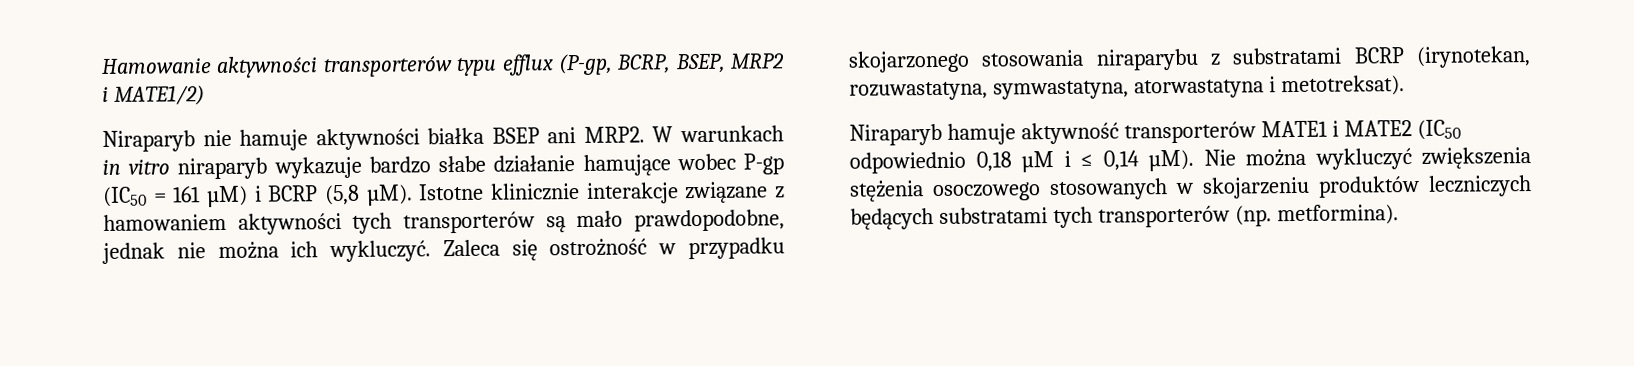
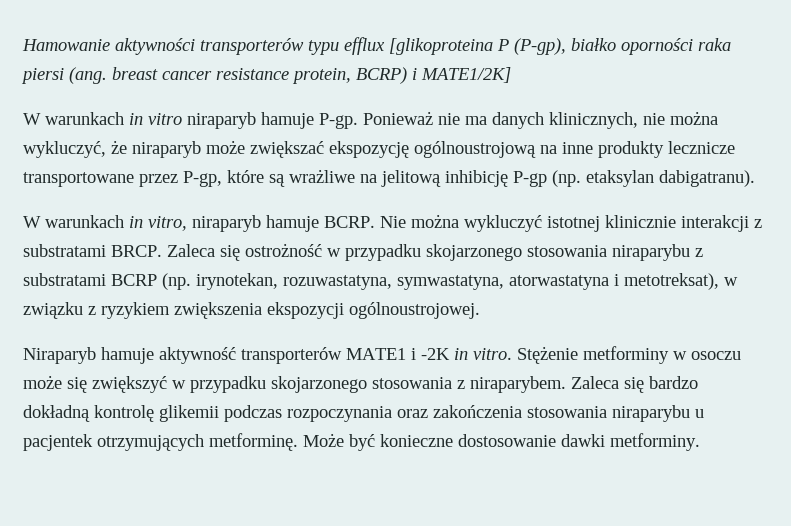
- Hamowanie aktywności transporterów typu efflux (P-gp, BCRP, BSEP, MRP2 i MATE1/2)
- Niraparyb nie hamuje aktywności białka BSEP ani MRP2. W warunkach in vitro niraparyb wykazuje bardzo słabe działanie hamujące wobec P-gp (IC50 = 161 µM) i BCRP (5,8 µM). Istotne klinicznie interakcje związane z hamowaniem aktywności tych transporterów są mało prawdopodobne, jednak nie można ich wykluczyć.
+ Hamowanie aktywności transporterów typu efflux [glikoproteina P (P-gp), białko oporności raka piersi (ang. breast cancer resistance protein, BCRP) i MATE1/2K]
+ W warunkach in vitro niraparyb hamuje P-gp. Ponieważ nie ma danych klinicznych, nie można wykluczyć, że niraparyb może zwiększać ekspozycję ogólnoustrojową na inne produkty lecznicze transportowane przez P-gp, które są wrażliwe na jelitową inhibicję P-gp (np. etaksylan dabigatranu).
+ W warunkach in vitro, niraparyb hamuje BCRP. Nie można wykluczyć istotnej klinicznie interakcji z substratami BRCP.
- Zaleca się ostrożność w przypadku skojarzonego stosowania niraparybu z substratami BCRP (irynotekan, rozuwastatyna, symwastatyna, atorwastatyna i metotreksat).
+ Zaleca się ostrożność w przypadku skojarzonego stosowania niraparybu z substratami BCRP (np. irynotekan, rozuwastatyna, symwastatyna, atorwastatyna i metotreksat), w związku z ryzykiem zwiększenia ekspozycji ogólnoustrojowej.
- Niraparyb hamuje aktywność transporterów MATE1 i MATE2 (IC50 odpowiednio 0,18 µM i ≤ 0,14 µM). Nie można wykluczyć zwiększenia stężenia osoczowego stosowanych w skojarzeniu produktów leczniczych będących substratami tych transporterów (np. metformina).
+ Niraparyb hamuje aktywność transporterów MATE1 i -2K in vitro. Stężenie metforminy w osoczu może się zwiększyć w przypadku skojarzonego stosowania z niraparybem. Zaleca się bardzo dokładną kontrolę glikemii podczas rozpoczynania oraz zakończenia stosowania niraparybu u pacjentek otrzymujących metforminę. Może być konieczne dostosowanie dawki metforminy.

